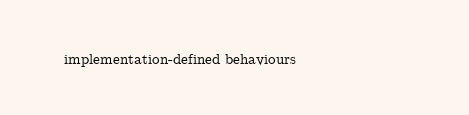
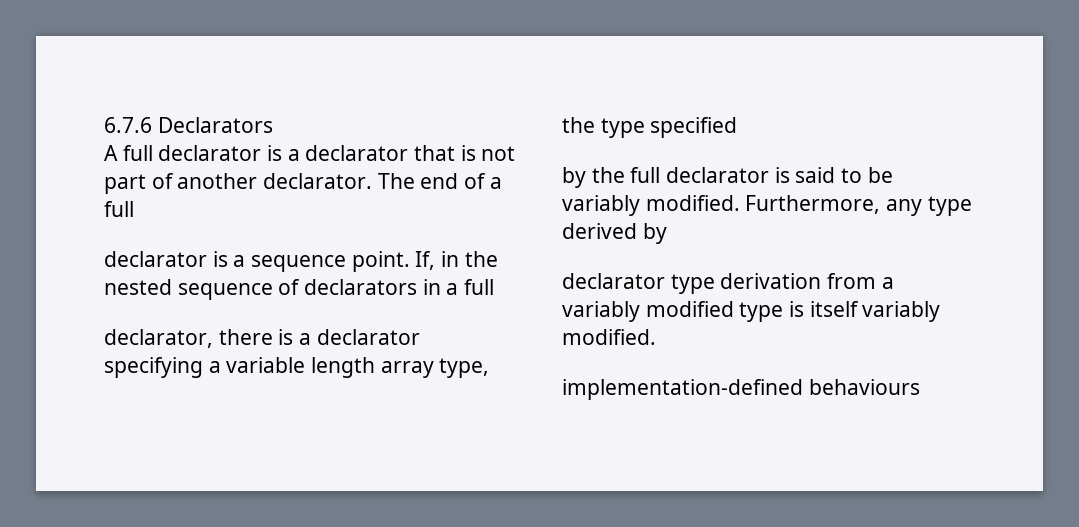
+ 6.7.6 Declarators
+ A full declarator is a declarator that is not part of another declarator. The end of a full
+ declarator is a sequence point. If, in the nested sequence of declarators in a full
+ declarator, there is a declarator specifying a variable length array type, the type specified
+ by the full declarator is said to be variably modified. Furthermore, any type derived by
+ declarator type derivation from a variably modified type is itself variably modified.

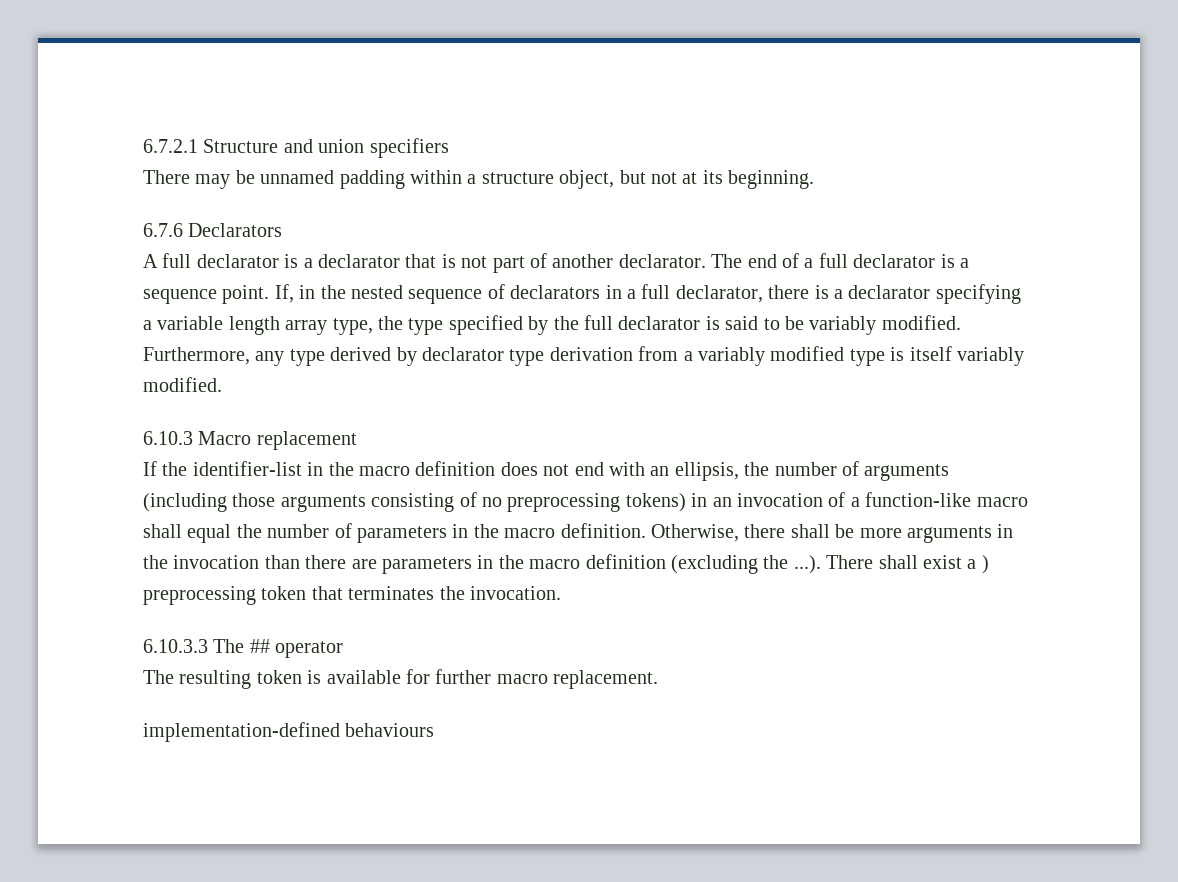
+ 6.7.2.1 Structure and union specifiers
+ There may be unnamed padding within a structure object, but not at its beginning.
- The end of a full
- declarator is a sequence point.
+ The end of a full declarator is a sequence point.
- If, in the nested sequence of declarators in a full
- declarator, there is a declarator specifying a variable length array type, the type specified
- by the full declarator is said to be variably modified.
+ If, in the nested sequence of declarators in a full declarator, there is a declarator specifying a variable length array type, the type specified by the full declarator is said to be variably modified.
- Furthermore, any type derived by
- declarator type derivation from a variably modified type is itself variably modified.
+ Furthermore, any type derived by declarator type derivation from a variably modified type is itself variably modified.
+ 6.10.3 Macro replacement
+ If the identifier-list in the macro definition does not end with an ellipsis, the number of arguments (including those arguments consisting of no preprocessing tokens) in an invocation of a function-like macro shall equal the number of parameters in the macro definition. Otherwise, there shall be more arguments in the invocation than there are parameters in the macro definition (excluding the ...). There shall exist a ) preprocessing token that terminates the invocation.
+ 6.10.3.3 The ## operator
+ The resulting token is available for further macro replacement.

